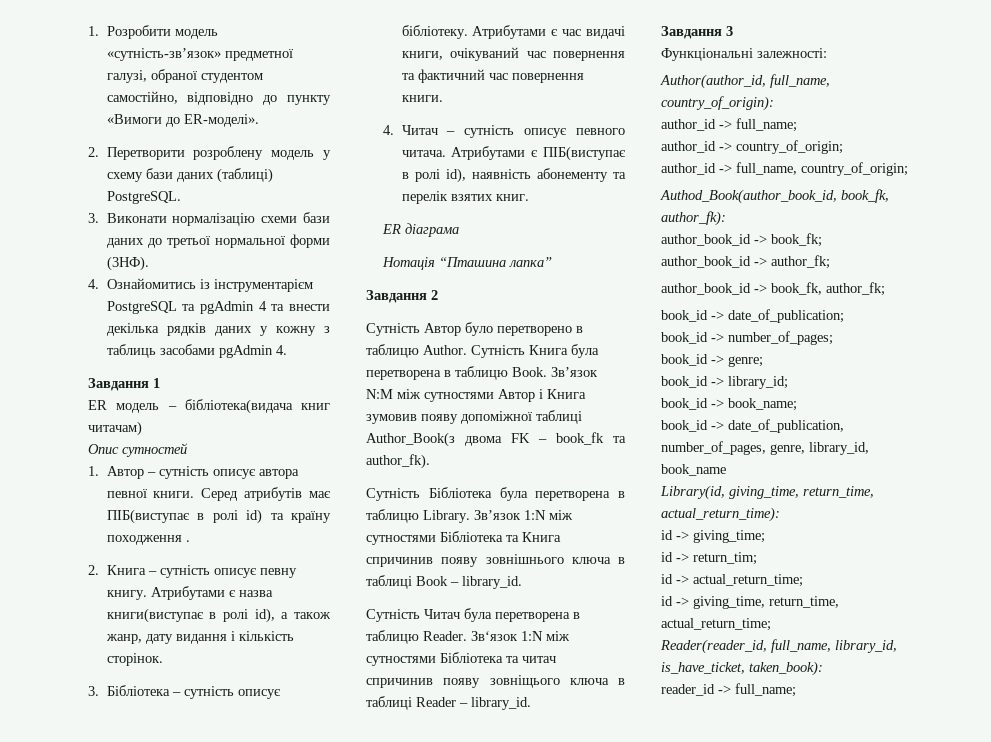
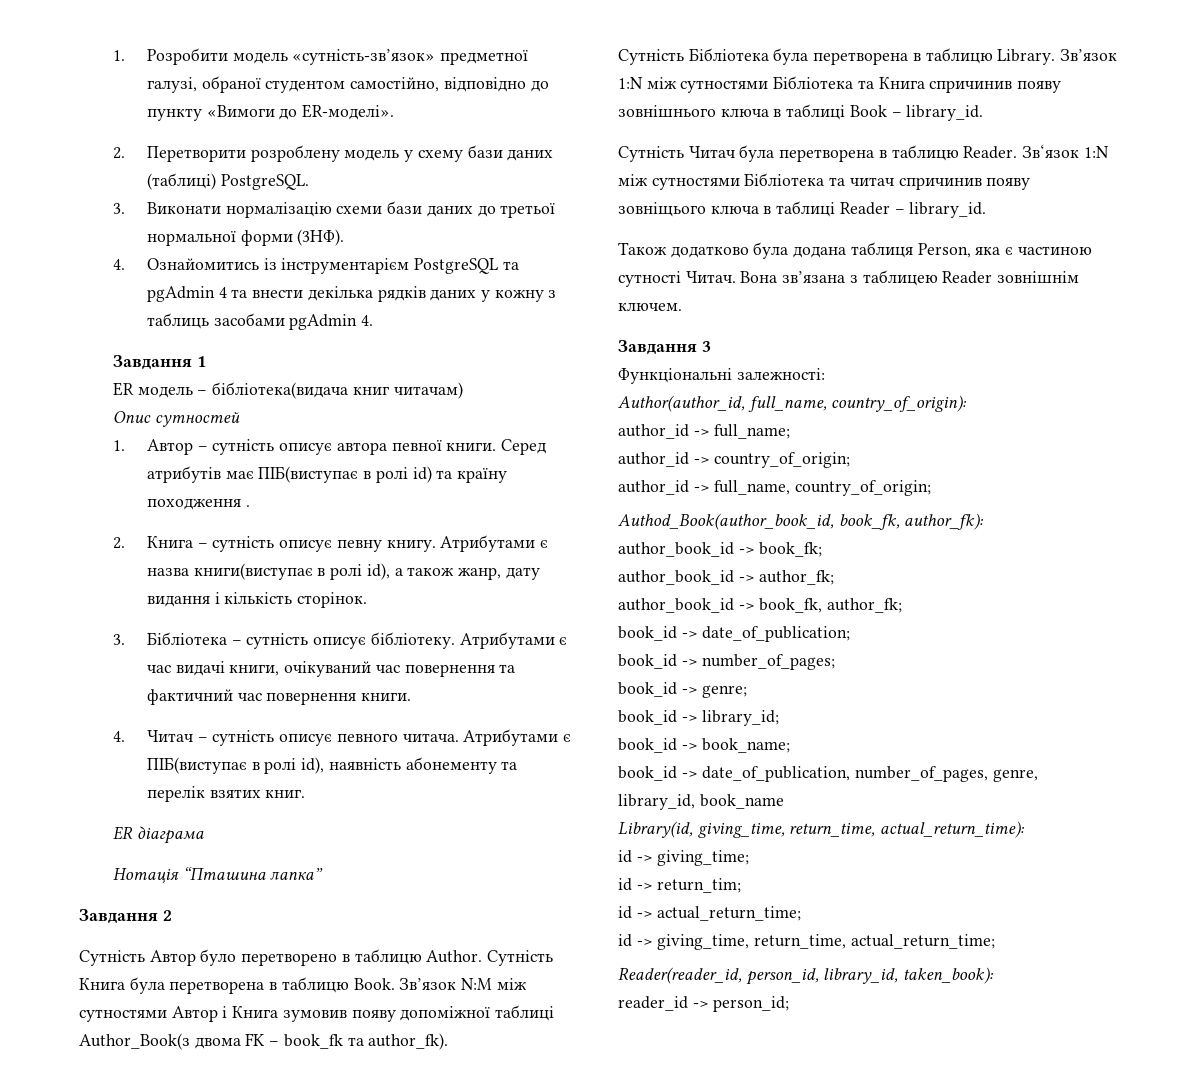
+ Також додатково була додана таблиця Person, яка є частиною сутності Читач. Вона зв’язана з таблицею Reader зовнішнім ключем.
- Reader(reader_id, full_name, library_id, is_have_ticket, taken_book):
+ Reader(reader_id, person_id, library_id, taken_book):
- reader_id -> full_name;
+ reader_id -> person_id;

